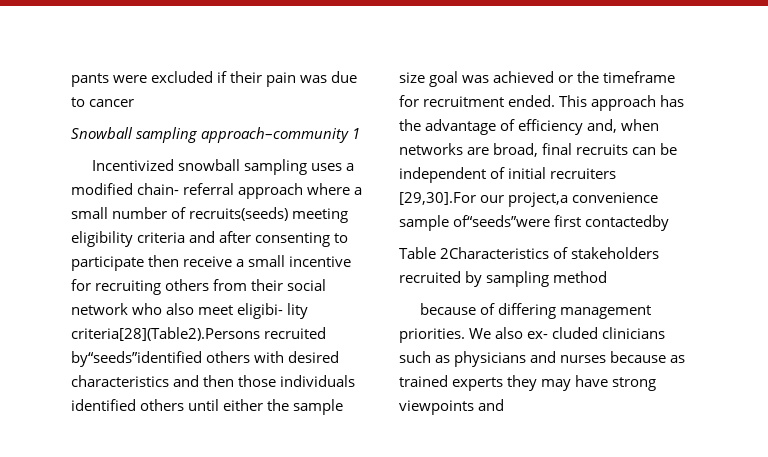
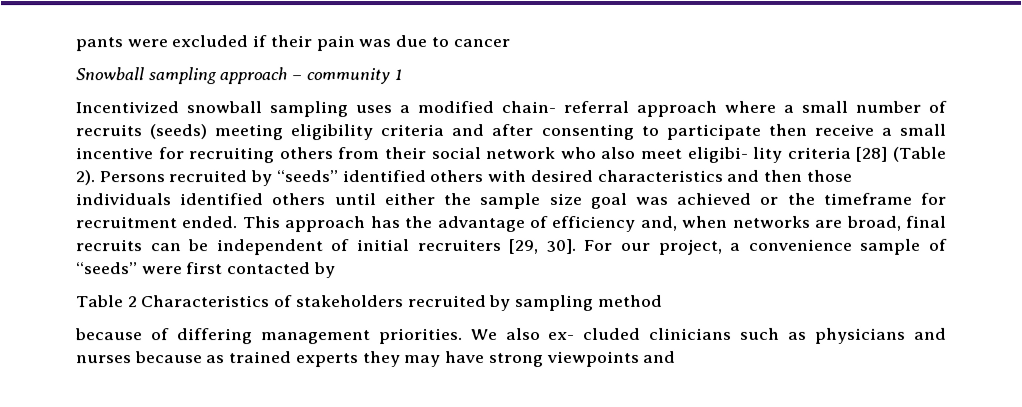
- Snowball sampling approach–community 1
+ Snowball sampling approach – community 1
- Incentivized snowball sampling uses a modified chain- referral approach where a small number of recruits(seeds) meeting eligibility criteria and after consenting to participate then receive a small incentive for recruiting others from their social network who also meet eligibi- lity criteria[28](Table2).Persons recruited by“seeds”identified others with desired characteristics and then those individuals identified others until either the sample size goal was achieved or the timeframe for recruitment ended.
+ Incentivized snowball sampling uses a modified chain- referral approach where a small number of recruits (seeds) meeting eligibility criteria and after consenting to participate then receive a small incentive for recruiting others from their social network who also meet eligibi- lity criteria [28] (Table 2). Persons recruited by “seeds” identified others with desired characteristics and then those individuals identified others until either the sample size goal was achieved or the timeframe for recruitment ended.
- This approach has the advantage of efficiency and, when networks are broad, final recruits can be independent of initial recruiters [29,30].For our project,a convenience sample of“seeds”were first contactedby
+ This approach has the advantage of efficiency and, when networks are broad, final recruits can be independent of initial recruiters [29, 30]. For our project, a convenience sample of “seeds” were first contacted by
- Table 2Characteristics of stakeholders recruited by sampling method
+ Table 2 Characteristics of stakeholders recruited by sampling method

